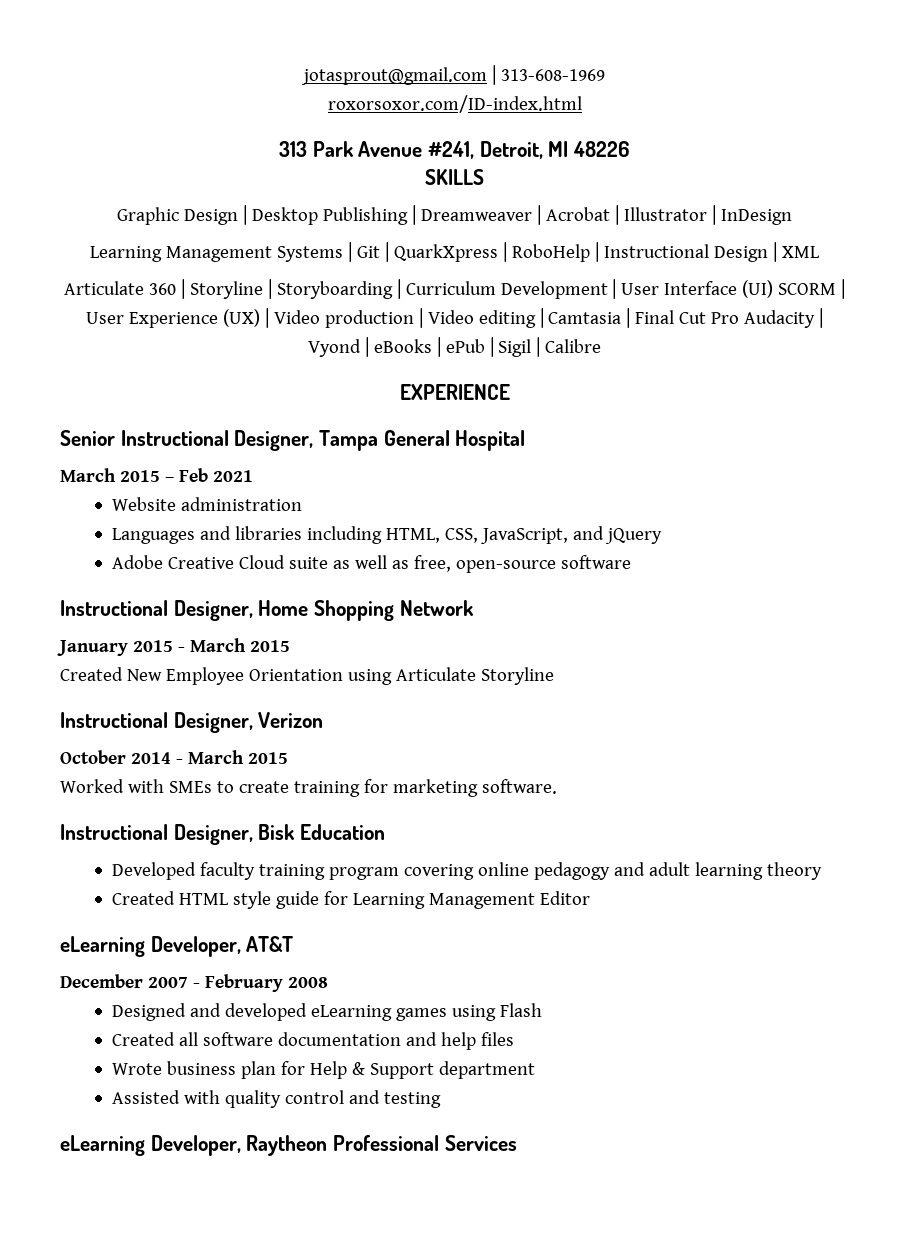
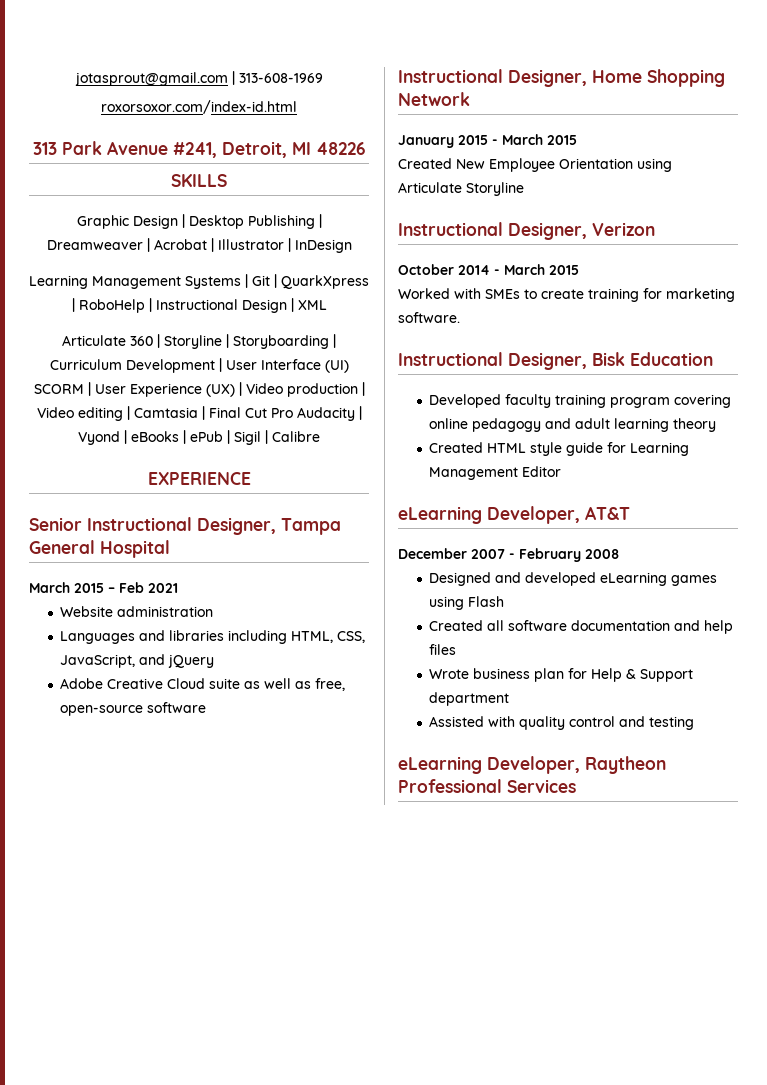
- roxorsoxor.com/ID-index.html
+ roxorsoxor.com/index-id.html

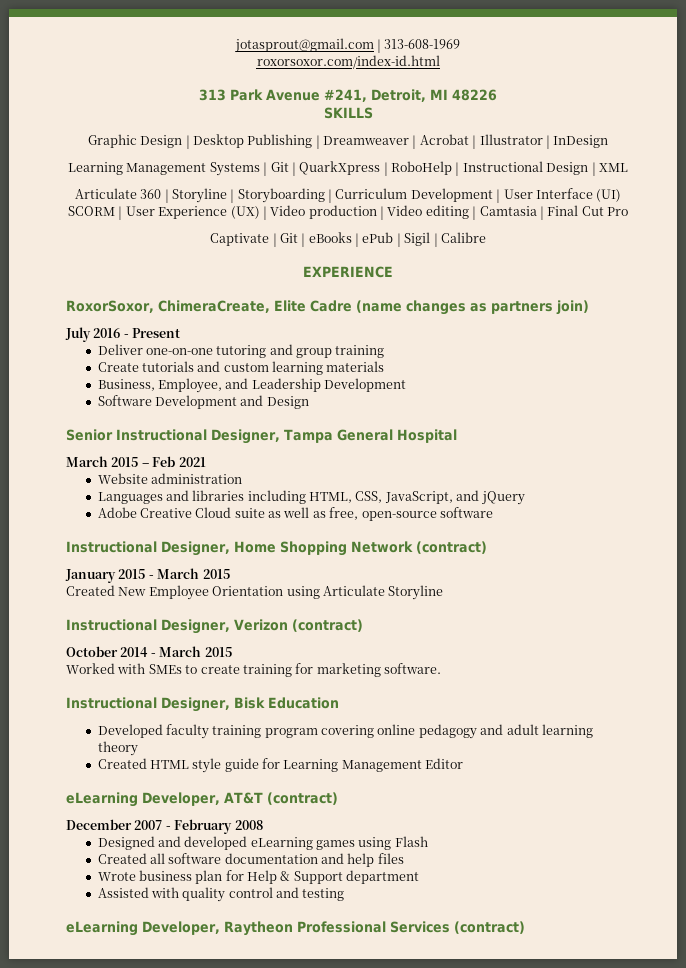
- Articulate 360 | Storyline | Storyboarding | Curriculum Development | User Interface (UI) SCORM | User Experience (UX) | Video production | Video editing | Camtasia | Final Cut Pro Audacity | Vyond | eBooks | ePub | Sigil | Calibre
+ Articulate 360 | Storyline | Storyboarding | Curriculum Development | User Interface (UI) SCORM | User Experience (UX) | Video production | Video editing | Camtasia | Final Cut Pro
+ Captivate | Git | eBooks | ePub | Sigil | Calibre
+ RoxorSoxor, ChimeraCreate, Elite Cadre (name changes as partners join)
+ July 2016 - Present
+ Deliver one-on-one tutoring and group training
+ Create tutorials and custom learning materials
+ Business, Employee, and Leadership Development
+ Software Development and Design
- Instructional Designer, Home Shopping Network
+ Instructional Designer, Home Shopping Network (contract)
- Instructional Designer, Verizon
+ Instructional Designer, Verizon (contract)
- eLearning Developer, AT&T
+ eLearning Developer, AT&T (contract)
- eLearning Developer, Raytheon Professional Services
+ eLearning Developer, Raytheon Professional Services (contract)

